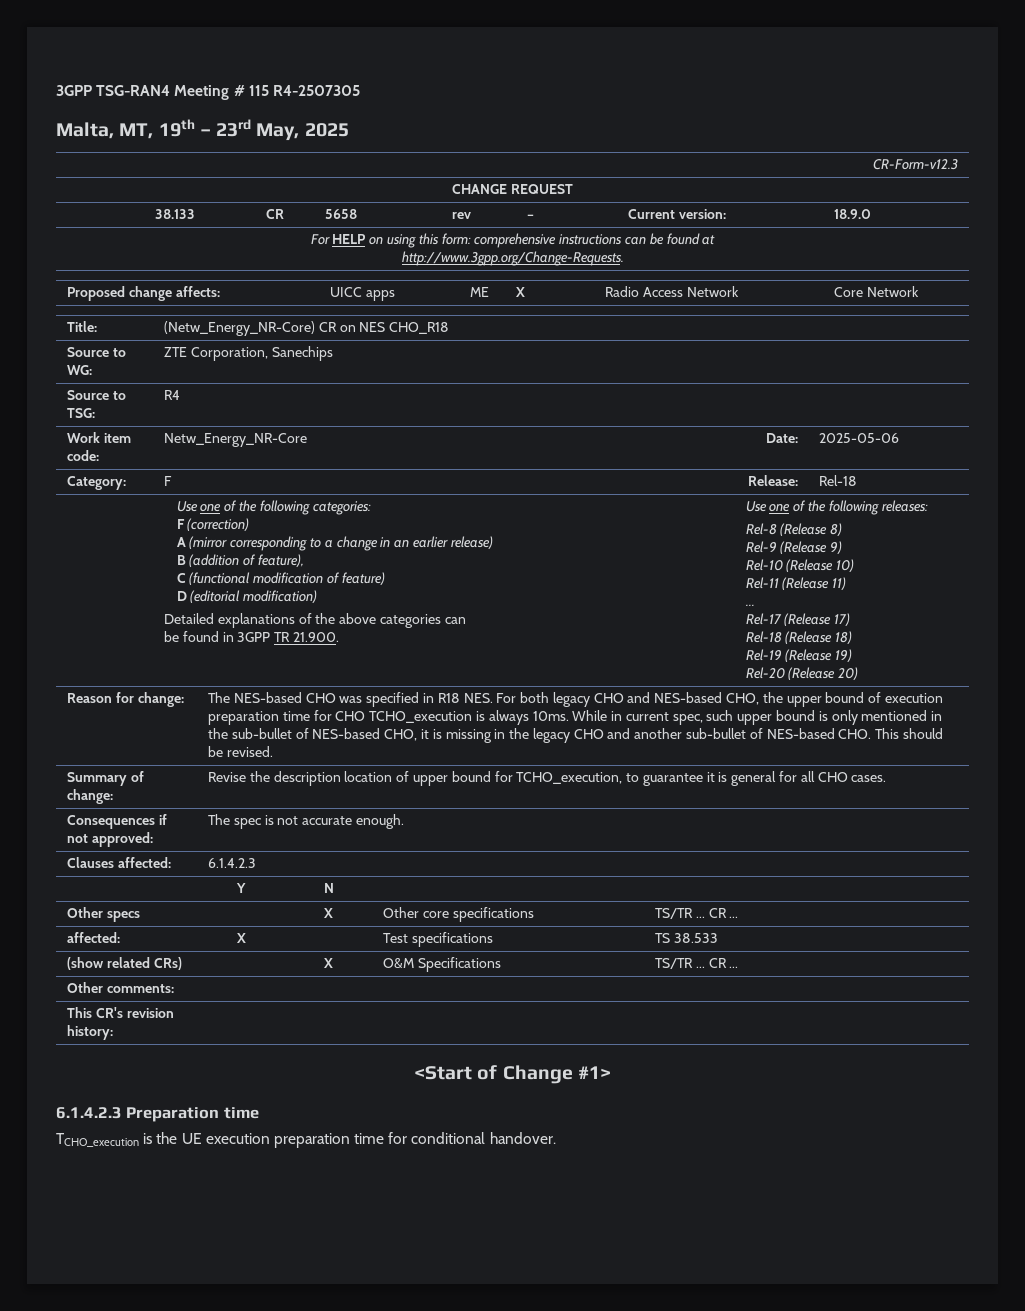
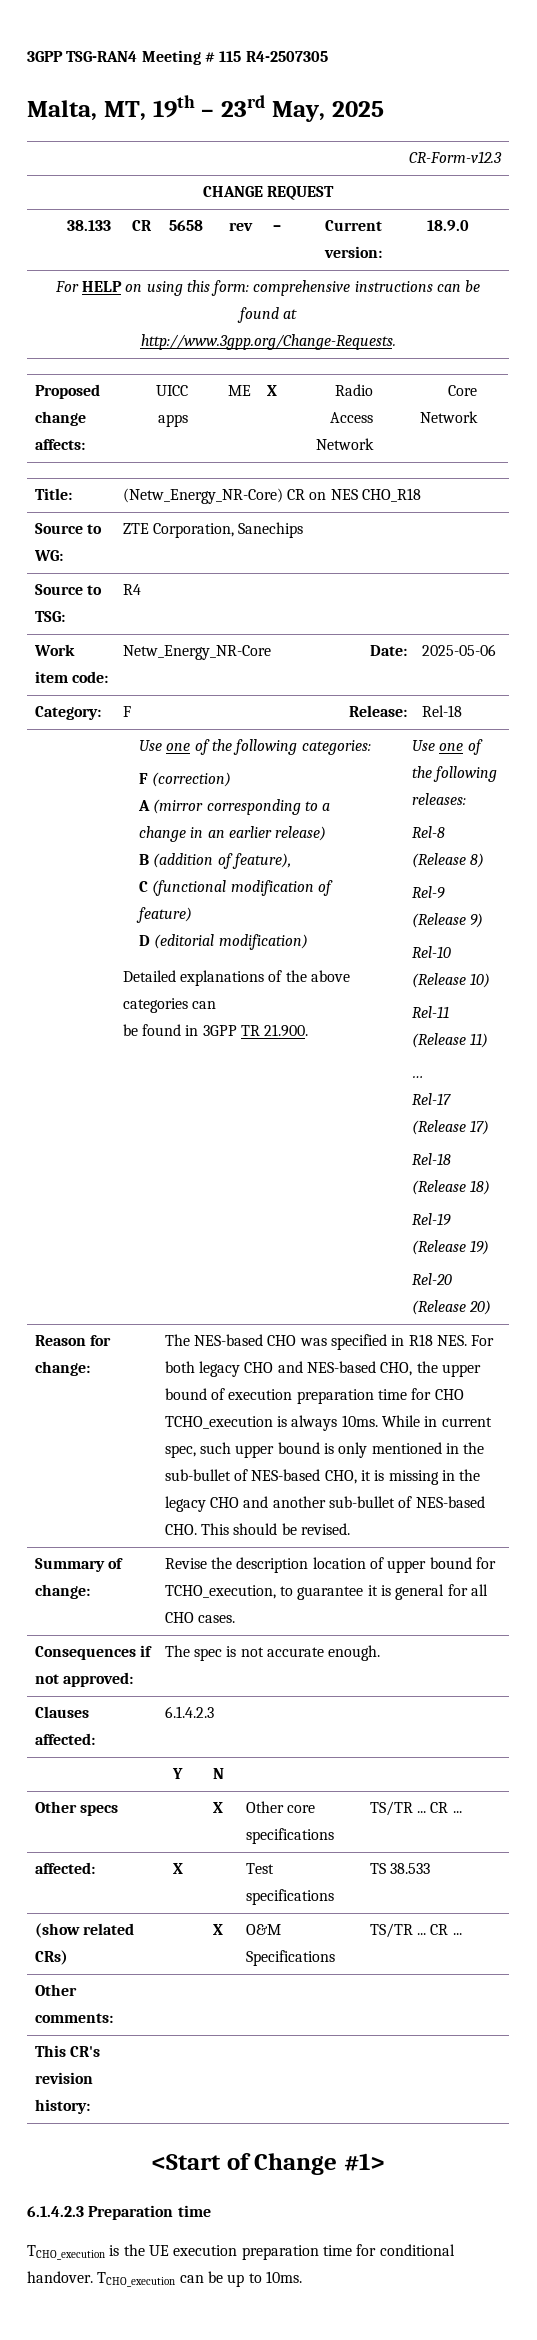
+ TCHO_execution can be up to 10ms.

